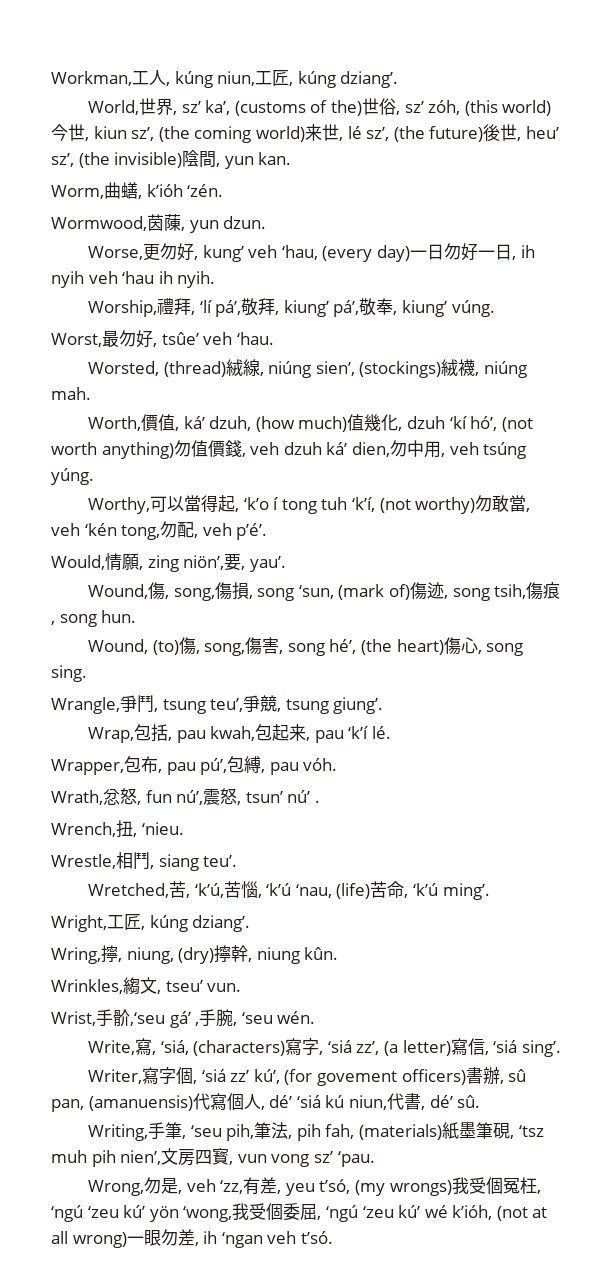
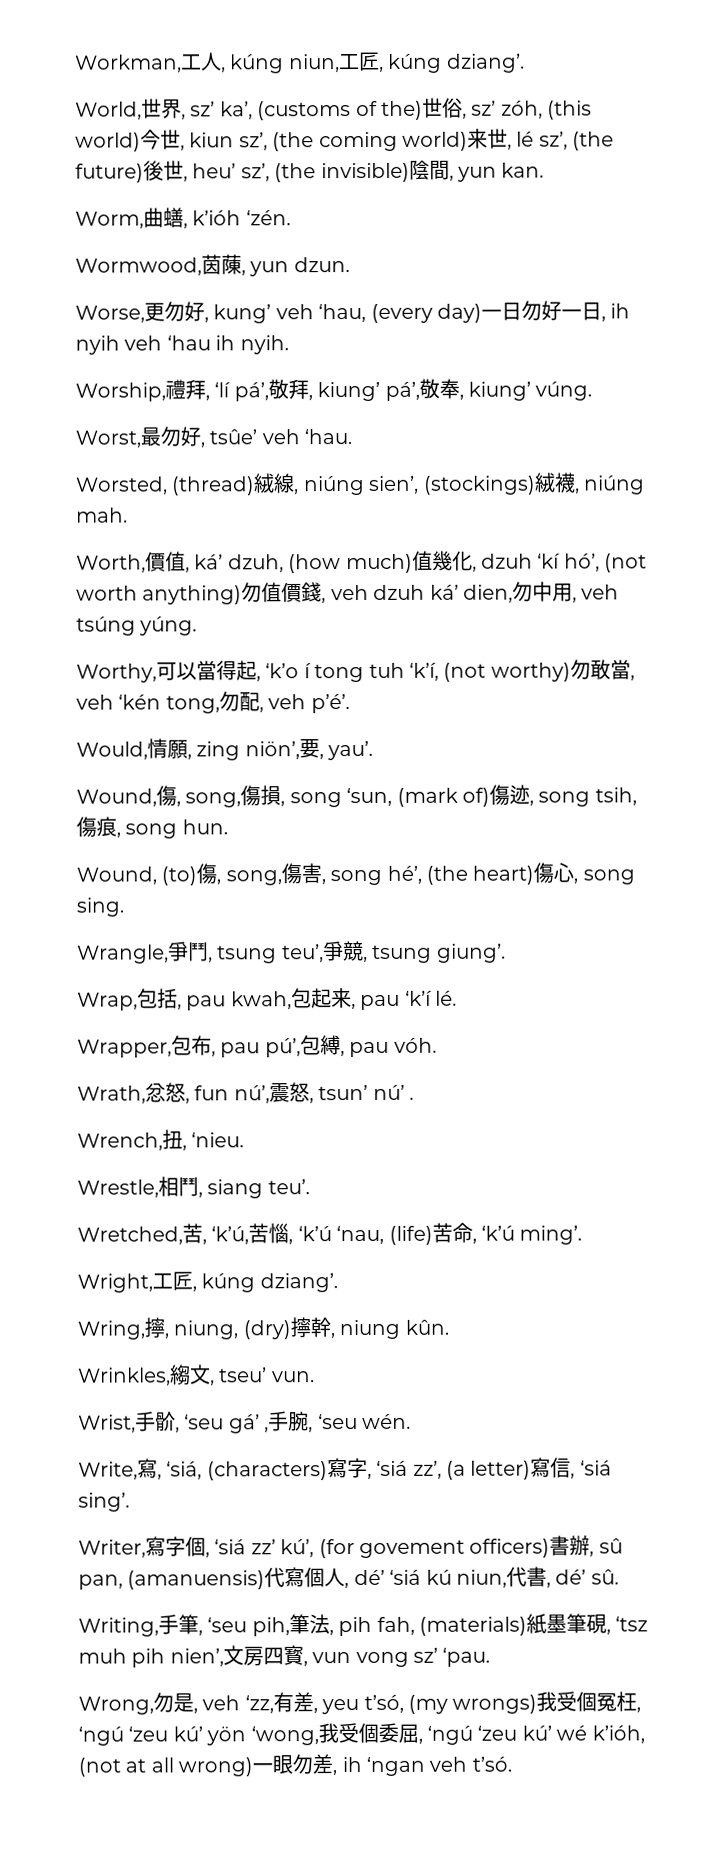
- Wrist,手骱,‘seu gá’ ,手腕, ‘seu wén.
+ Wrist,手骱, ‘seu gá’ ,手腕, ‘seu wén.

